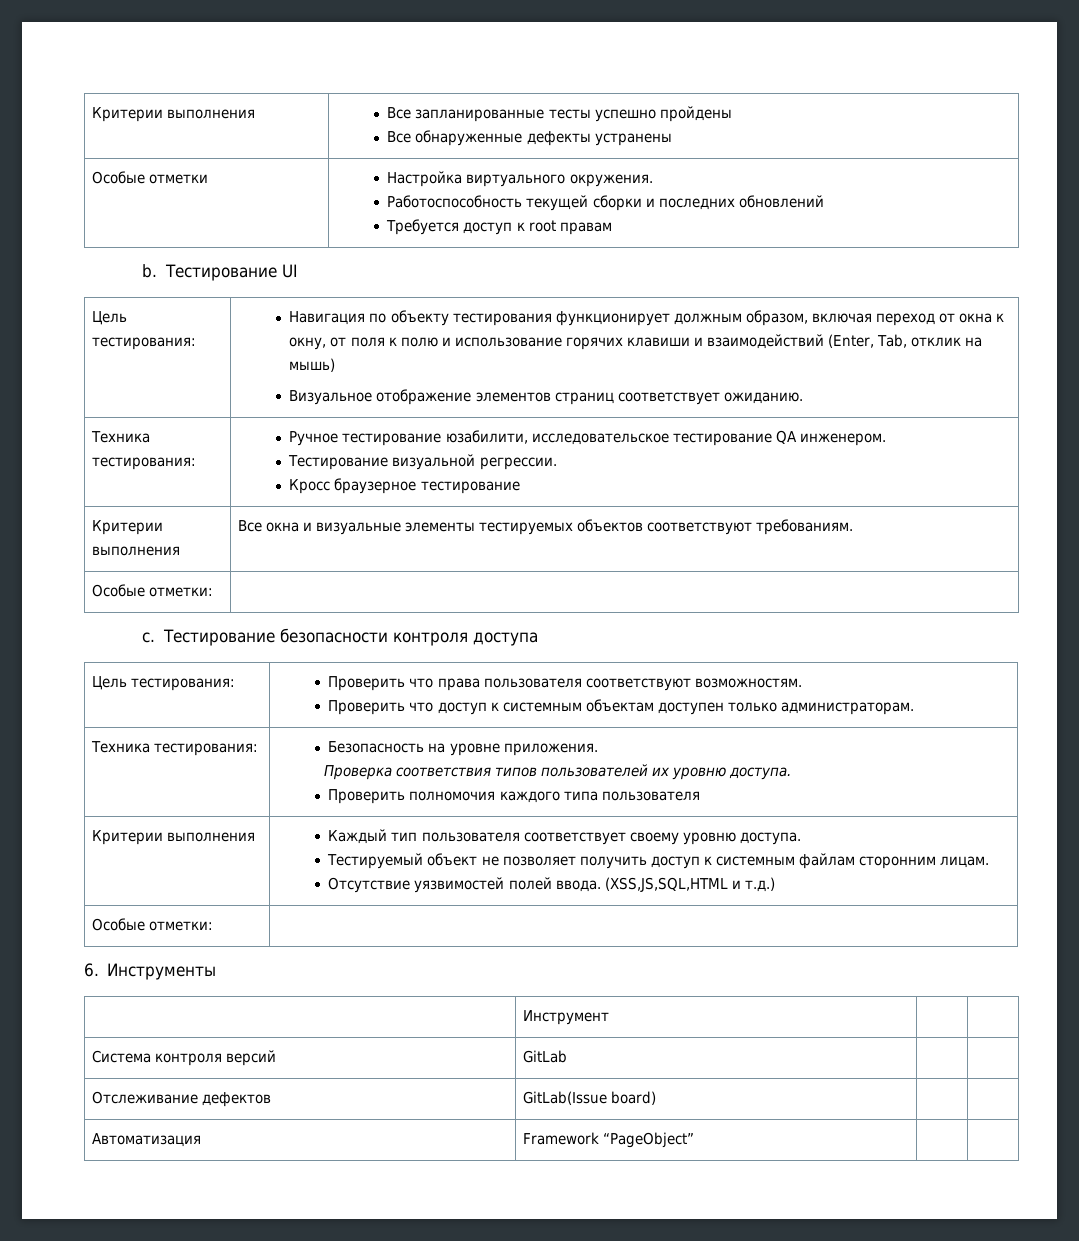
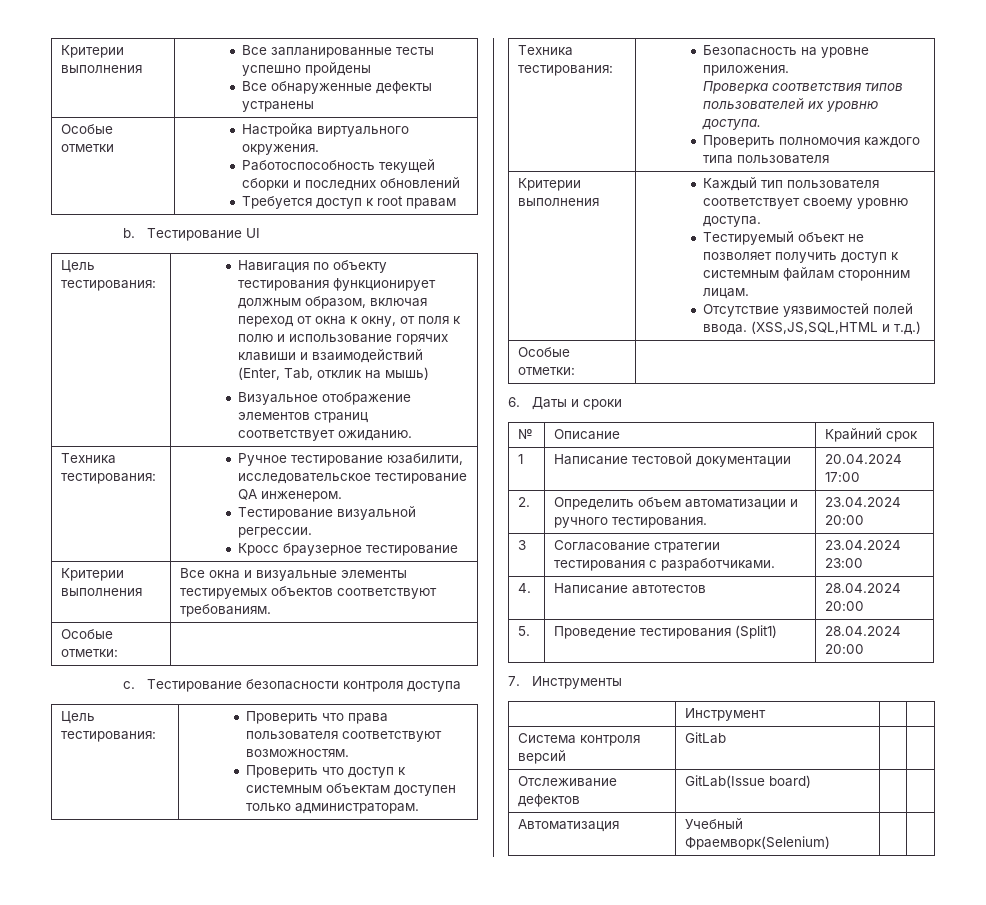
- 6. Инструменты
+ 6. Даты и сроки
+ № | Описание | Крайний срок
+ 1 | Написание тестовой документации | 20.04.2024 17:00
+ 2. | Определить объем автоматизации и ручного тестирования. | 23.04.2024 20:00
+ 3 | Согласование стратегии тестирования с разработчиками. | 23.04.2024 23:00
+ 4. | Написание автотестов | 28.04.2024 20:00
+ 5. | Проведение тестирования (Split1) | 28.04.2024 20:00
+ 7. Инструменты
- Автоматизация | Framework “PageObject” | |
+ Автоматизация | Учебный Фраемворк(Selenium) | |

